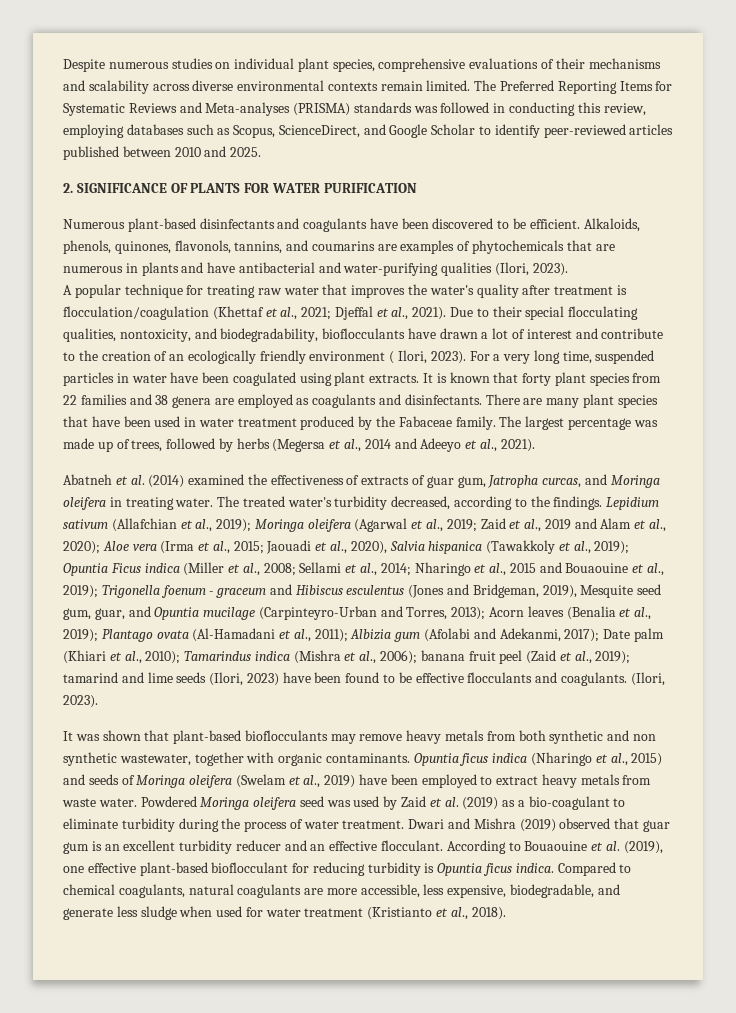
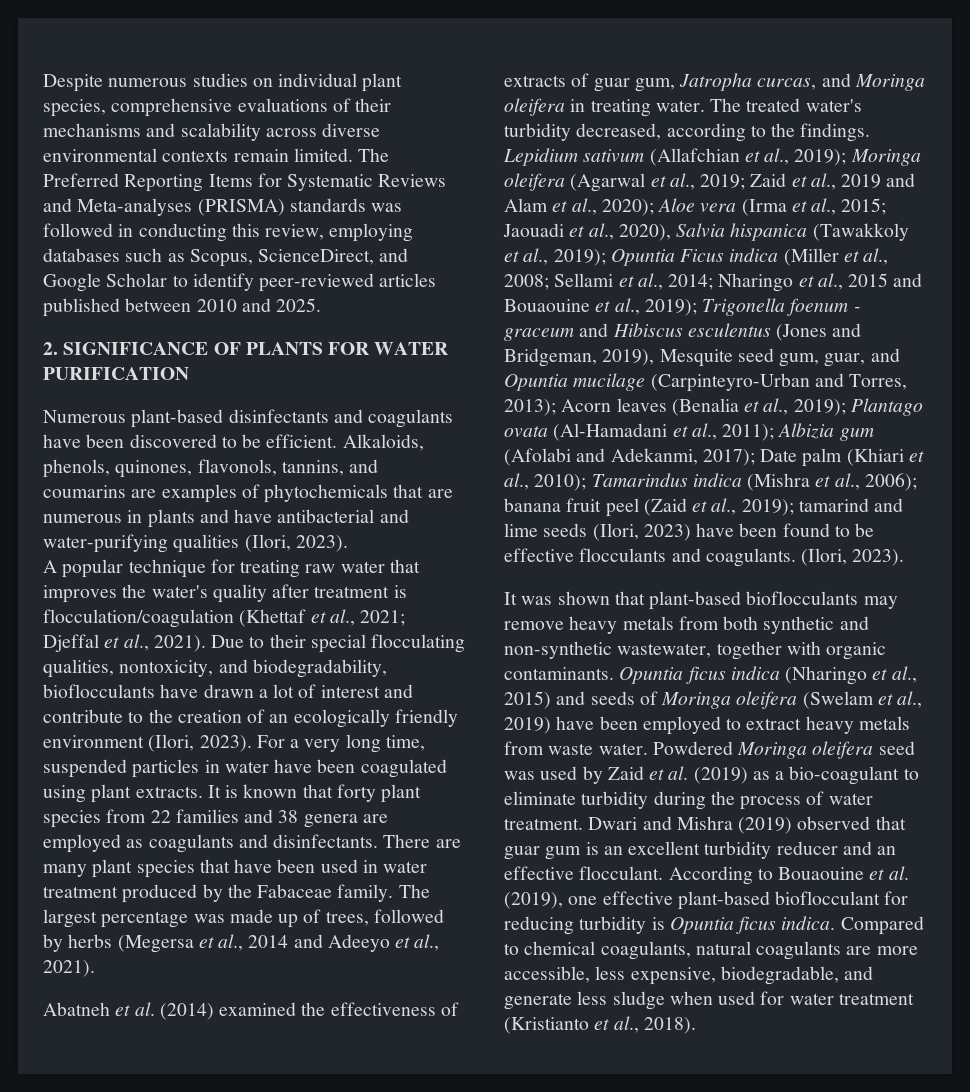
- Due to their special flocculating qualities, nontoxicity, and biodegradability, bioflocculants have drawn a lot of interest and contribute to the creation of an ecologically friendly environment ( Ilori, 2023).
+ Due to their special flocculating qualities, nontoxicity, and biodegradability, bioflocculants have drawn a lot of interest and contribute to the creation of an ecologically friendly environment (Ilori, 2023).
- It was shown that plant-based bioflocculants may remove heavy metals from both synthetic and non synthetic wastewater, together with organic contaminants.
+ It was shown that plant-based bioflocculants may remove heavy metals from both synthetic and non-synthetic wastewater, together with organic contaminants.

